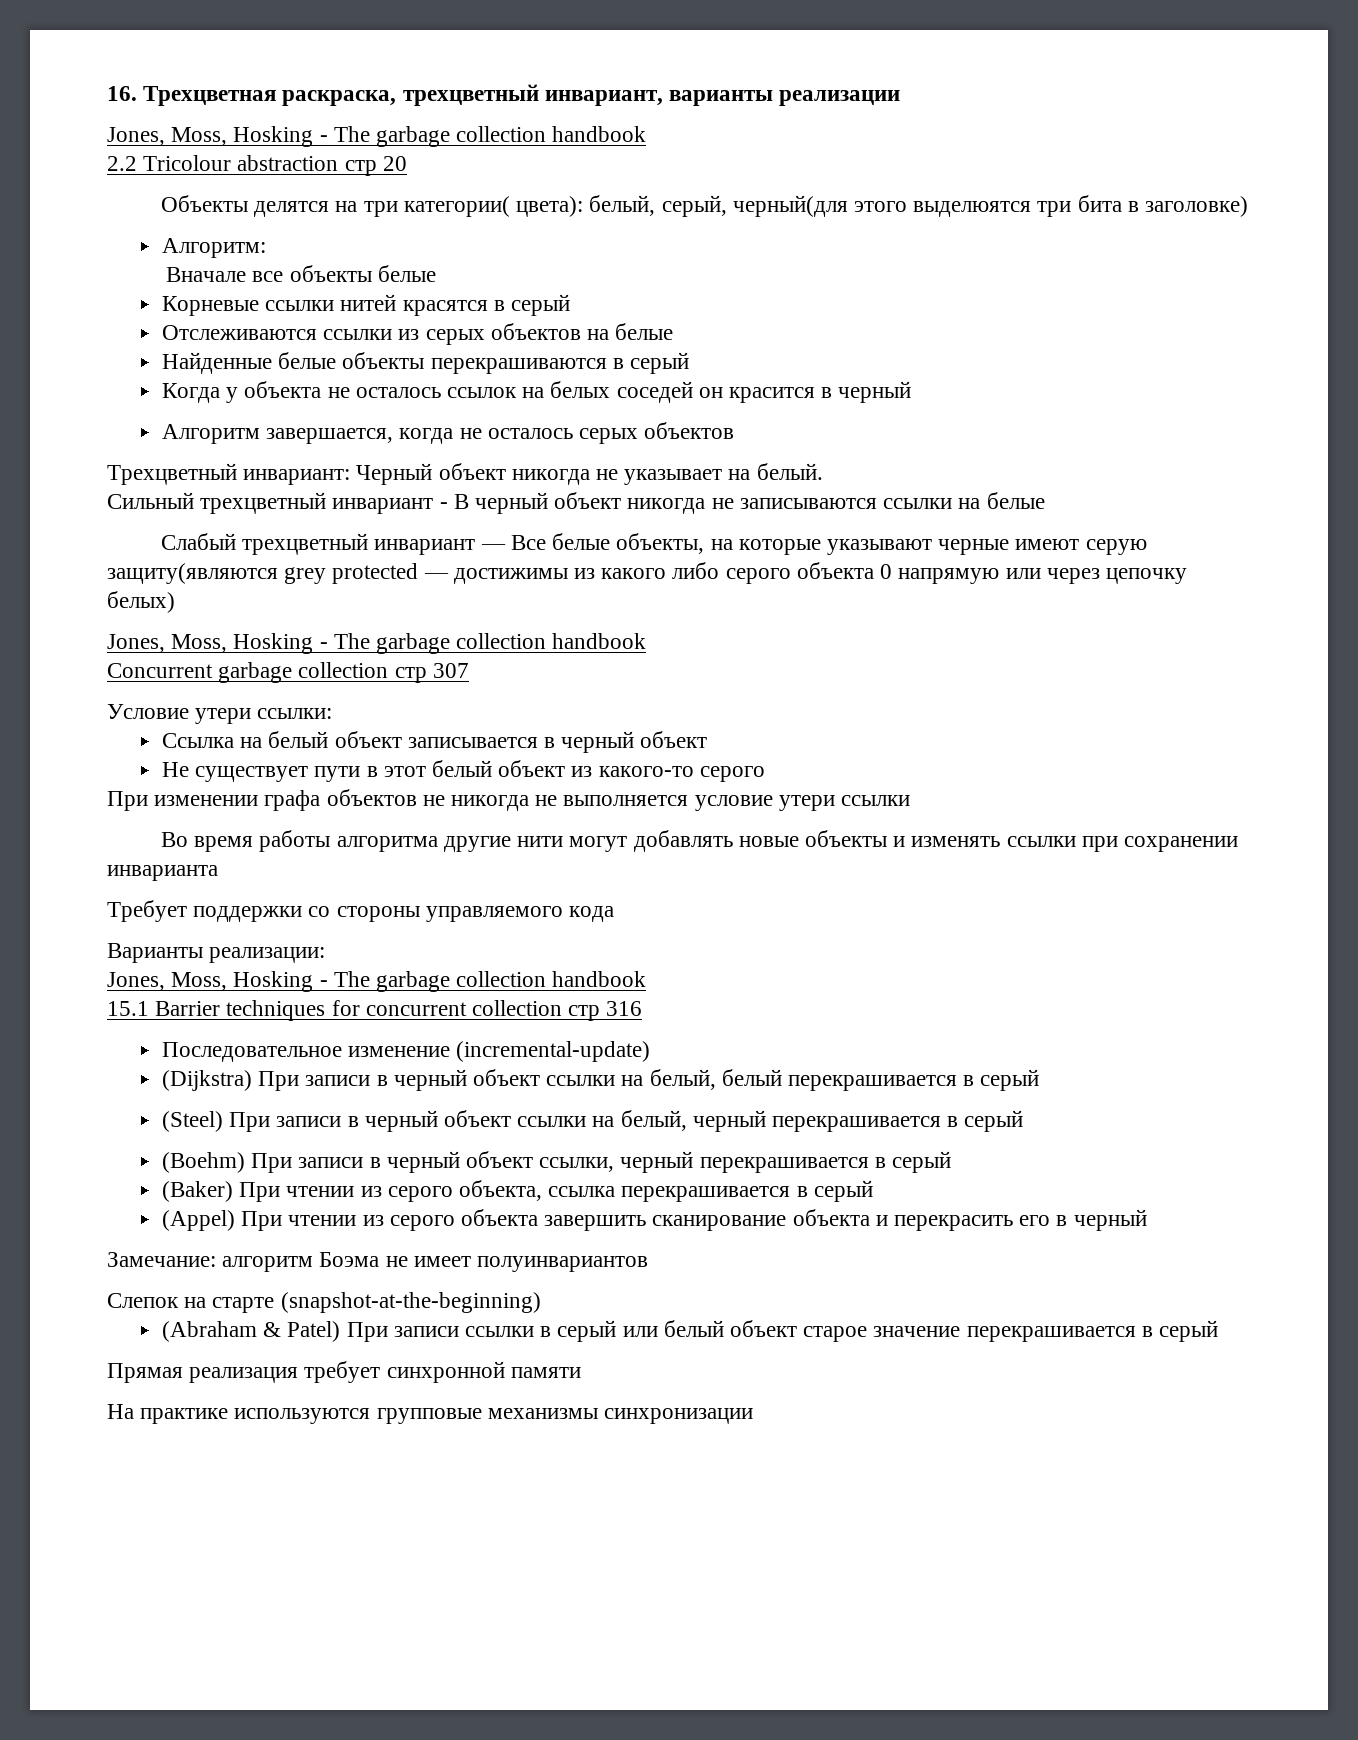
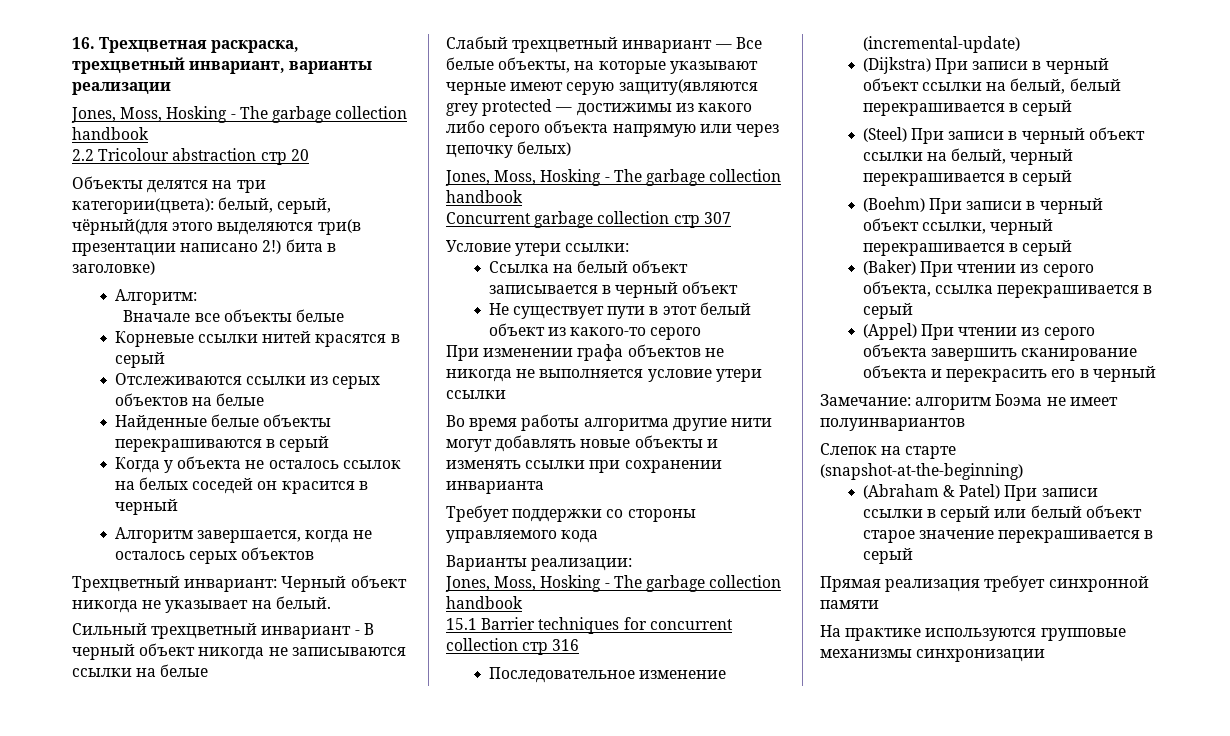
- Объекты делятся на три категории( цвета): белый, серый, черный(для этого выделюятся три бита в заголовке)
+ Объекты делятся на три категории(цвета): белый, серый, чёрный(для этого выделяются три(в презентации написано 2!) бита в заголовке)
- Слабый трехцветный инвариант — Все белые объекты, на которые указывают черные имеют серую защиту(являются grey protected — достижимы из какого либо серого объекта 0 напрямую или через цепочку белых)
+ Слабый трехцветный инвариант — Все белые объекты, на которые указывают черные имеют серую защиту(являются grey protected — достижимы из какого либо серого объекта напрямую или через цепочку белых)

